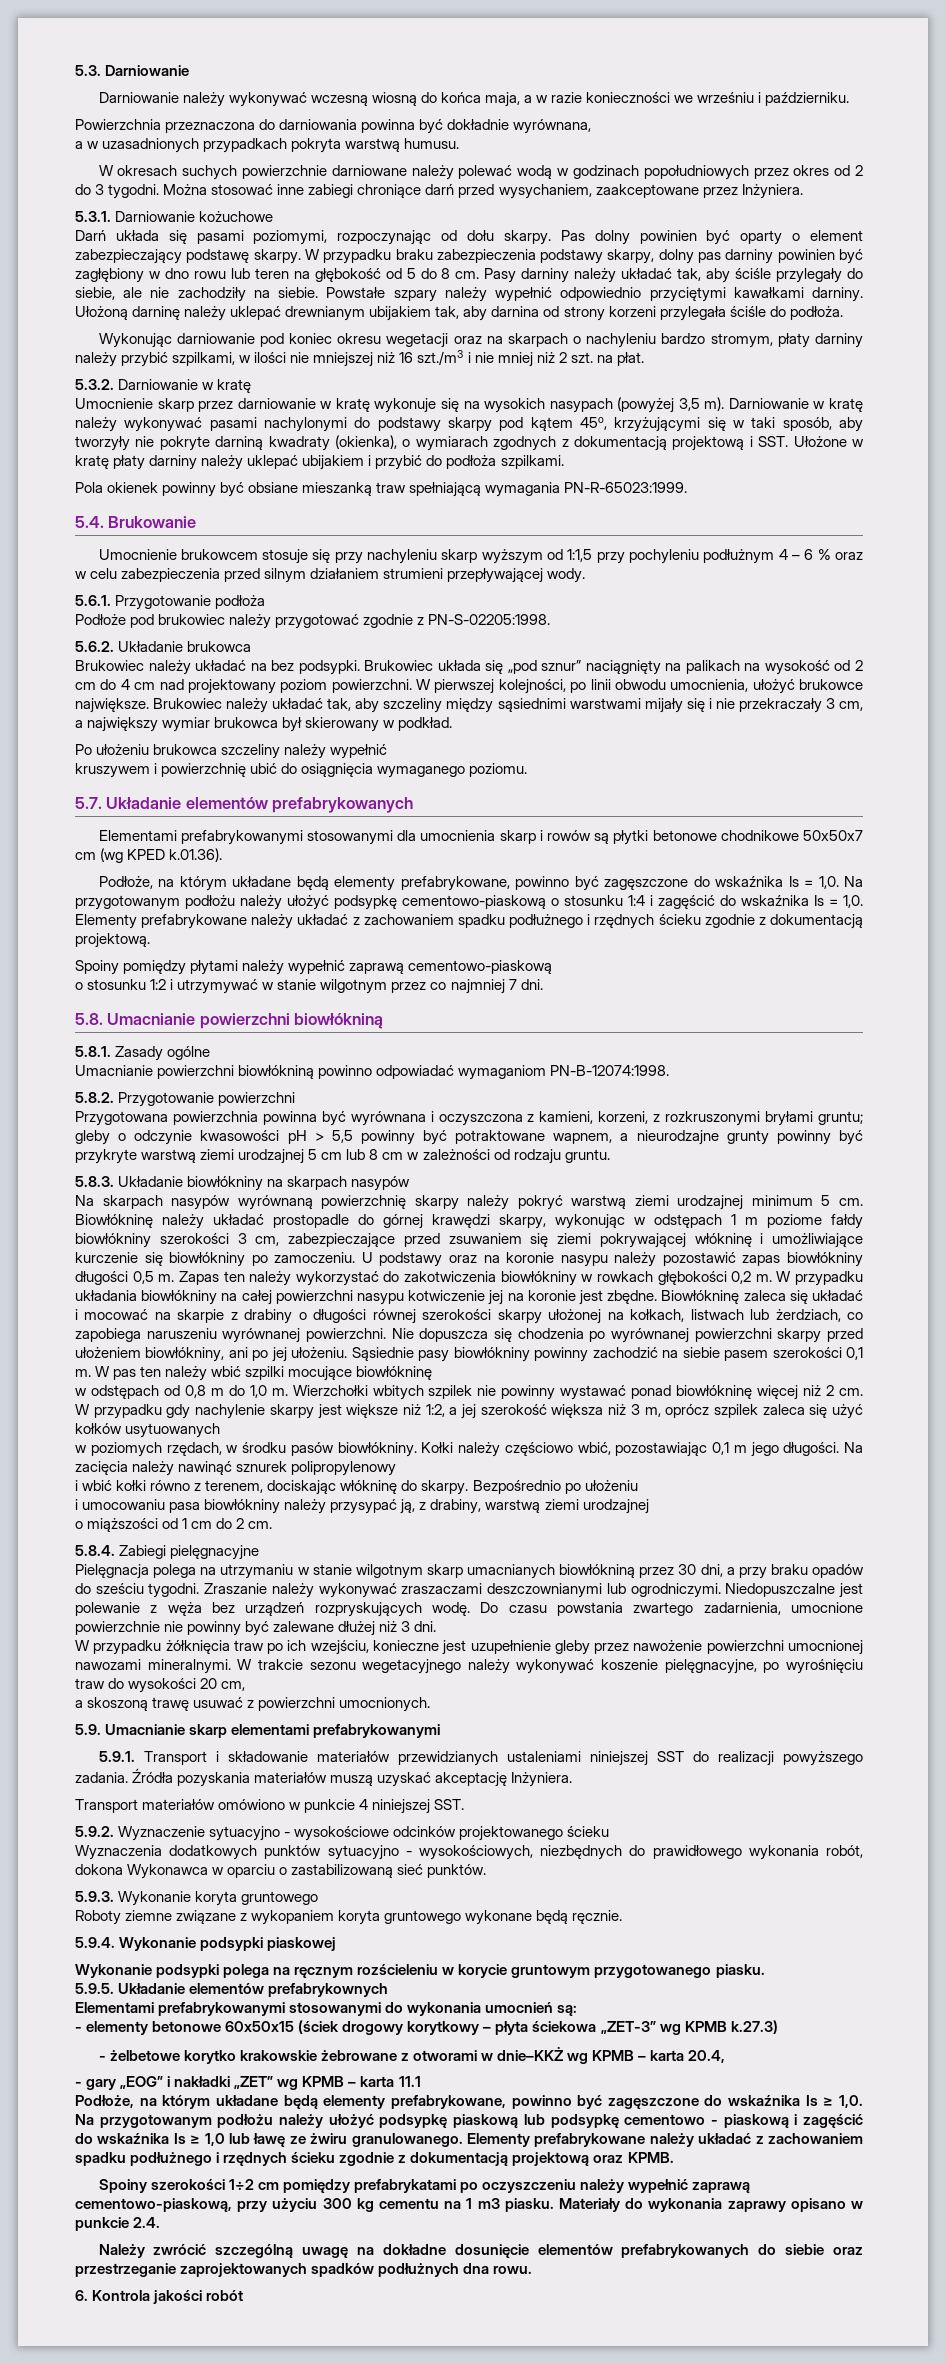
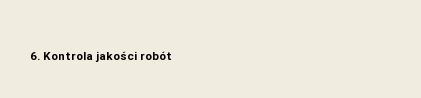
- 5.3. Darniowanie
- Darniowanie należy wykonywać wczesną wiosną do końca maja, a w razie konieczności we wrześniu i październiku.
- Powierzchnia przeznaczona do darniowania powinna być dokładnie wyrównana,
- a w uzasadnionych przypadkach pokryta warstwą humusu.
- W okresach suchych powierzchnie darniowane należy polewać wodą w godzinach popołudniowych przez okres od 2 do 3 tygodni. Można stosować inne zabiegi chroniące darń przed wysychaniem, zaakceptowane przez Inżyniera.
- 5.3.1. Darniowanie kożuchowe
- Darń układa się pasami poziomymi, rozpoczynając od dołu skarpy. Pas dolny powinien być oparty o element zabezpieczający podstawę skarpy. W przypadku braku zabezpieczenia podstawy skarpy, dolny pas darniny powinien być zagłębiony w dno rowu lub teren na głębokość od 5 do 8 cm. Pasy darniny należy układać tak, aby ściśle przylegały do siebie, ale nie zachodziły na siebie. Powstałe szpary należy wypełnić odpowiednio przyciętymi kawałkami darniny. Ułożoną darninę należy uklepać drewnianym ubijakiem tak, aby darnina od strony korzeni przylegała ściśle do podłoża.
- Wykonując darniowanie pod koniec okresu wegetacji oraz na skarpach o nachyleniu bardzo stromym, płaty darniny należy przybić szpilkami, w ilości nie mniejszej niż 16 szt./m3 i nie mniej niż 2 szt. na płat.
- 5.3.2. Darniowanie w kratę
- Umocnienie skarp przez darniowanie w kratę wykonuje się na wysokich nasypach (powyżej 3,5 m). Darniowanie w kratę należy wykonywać pasami nachylonymi do podstawy skarpy pod kątem 45o, krzyżującymi się w taki sposób, aby tworzyły nie pokryte darniną kwadraty (okienka), o wymiarach zgodnych z dokumentacją projektową i SST. Ułożone w kratę płaty darniny należy uklepać ubijakiem i przybić do podłoża szpilkami.
- Pola okienek powinny być obsiane mieszanką traw spełniającą wymagania PN-R-65023:1999.
- 5.4. Brukowanie
- Umocnienie brukowcem stosuje się przy nachyleniu skarp wyższym od 1:1,5 przy pochyleniu podłużnym 4 – 6 % oraz w celu zabezpieczenia przed silnym działaniem strumieni przepływającej wody.
- 5.6.1. Przygotowanie podłoża
- Podłoże pod brukowiec należy przygotować zgodnie z PN-S-02205:1998.
- 5.6.2. Układanie brukowca
- Brukowiec należy układać na bez podsypki. Brukowiec układa się „pod sznur” naciągnięty na palikach na wysokość od 2 cm do 4 cm nad projektowany poziom powierzchni. W pierwszej kolejności, po linii obwodu umocnienia, ułożyć brukowce największe. Brukowiec należy układać tak, aby szczeliny między sąsiednimi warstwami mijały się i nie przekraczały 3 cm, a największy wymiar brukowca był skierowany w podkład.
- Po ułożeniu brukowca szczeliny należy wypełnić
- kruszywem i powierzchnię ubić do osiągnięcia wymaganego poziomu.
- 5.7. Układanie elementów prefabrykowanych
- Elementami prefabrykowanymi stosowanymi dla umocnienia skarp i rowów są płytki betonowe chodnikowe 50x50x7 cm (wg KPED k.01.36).
- Podłoże, na którym układane będą elementy prefabrykowane, powinno być zagęszczone do wskaźnika Is = 1,0. Na przygotowanym podłożu należy ułożyć podsypkę cementowo-piaskową o stosunku 1:4 i zagęścić do wskaźnika Is = 1,0. Elementy prefabrykowane należy układać z zachowaniem spadku podłużnego i rzędnych ścieku zgodnie z dokumentacją projektową.
- Spoiny pomiędzy płytami należy wypełnić zaprawą cementowo-piaskową
- o stosunku 1:2 i utrzymywać w stanie wilgotnym przez co najmniej 7 dni.
- 5.8. Umacnianie powierzchni biowłókniną
- 5.8.1. Zasady ogólne
- Umacnianie powierzchni biowłókniną powinno odpowiadać wymaganiom PN-B-12074:1998.
- 5.8.2. Przygotowanie powierzchni
- Przygotowana powierzchnia powinna być wyrównana i oczyszczona z kamieni, korzeni, z rozkruszonymi bryłami gruntu; gleby o odczynie kwasowości pH > 5,5 powinny być potraktowane wapnem, a nieurodzajne grunty powinny być przykryte warstwą ziemi urodzajnej 5 cm lub 8 cm w zależności od rodzaju gruntu.
- 5.8.3. Układanie biowłókniny na skarpach nasypów
- Na skarpach nasypów wyrównaną powierzchnię skarpy należy pokryć warstwą ziemi urodzajnej minimum 5 cm. Biowłókninę należy układać prostopadle do górnej krawędzi skarpy, wykonując w odstępach 1 m poziome fałdy biowłókniny szerokości 3 cm, zabezpieczające przed zsuwaniem się ziemi pokrywającej włókninę i umożliwiające kurczenie się biowłókniny po zamoczeniu. U podstawy oraz na koronie nasypu należy pozostawić zapas biowłókniny długości 0,5 m. Zapas ten należy wykorzystać do zakotwiczenia biowłókniny w rowkach głębokości 0,2 m. W przypadku układania biowłókniny na całej powierzchni nasypu kotwiczenie jej na koronie jest zbędne. Biowłókninę zaleca się układać i mocować na skarpie z drabiny o długości równej szerokości skarpy ułożonej na kołkach, listwach lub żerdziach, co zapobiega naruszeniu wyrównanej powierzchni. Nie dopuszcza się chodzenia po wyrównanej powierzchni skarpy przed ułożeniem biowłókniny, ani po jej ułożeniu. Sąsiednie pasy biowłókniny powinny zachodzić na siebie pasem szerokości 0,1 m. W pas ten należy wbić szpilki mocujące biowłókninę
- w odstępach od 0,8 m do 1,0 m. Wierzchołki wbitych szpilek nie powinny wystawać ponad biowłókninę więcej niż 2 cm. W przypadku gdy nachylenie skarpy jest większe niż 1:2, a jej szerokość większa niż 3 m, oprócz szpilek zaleca się użyć kołków usytuowanych
- w poziomych rzędach, w środku pasów biowłókniny. Kołki należy częściowo wbić, pozostawiając 0,1 m jego długości. Na zacięcia należy nawinąć sznurek polipropylenowy
- i wbić kołki równo z terenem, dociskając włókninę do skarpy. Bezpośrednio po ułożeniu
- i umocowaniu pasa biowłókniny należy przysypać ją, z drabiny, warstwą ziemi urodzajnej
- o miąższości od 1 cm do 2 cm.
- 5.8.4. Zabiegi pielęgnacyjne
- Pielęgnacja polega na utrzymaniu w stanie wilgotnym skarp umacnianych biowłókniną przez 30 dni, a przy braku opadów do sześciu tygodni. Zraszanie należy wykonywać zraszaczami deszczownianymi lub ogrodniczymi. Niedopuszczalne jest polewanie z węża bez urządzeń rozpryskujących wodę. Do czasu powstania zwartego zadarnienia, umocnione powierzchnie nie powinny być zalewane dłużej niż 3 dni.
- W przypadku żółknięcia traw po ich wzejściu, konieczne jest uzupełnienie gleby przez nawożenie powierzchni umocnionej nawozami mineralnymi. W trakcie sezonu wegetacyjnego należy wykonywać koszenie pielęgnacyjne, po wyrośnięciu traw do wysokości 20 cm,
- a skoszoną trawę usuwać z powierzchni umocnionych.
- 5.9. Umacnianie skarp elementami prefabrykowanymi
- 5.9.1. Transport i składowanie materiałów przewidzianych ustaleniami niniejszej SST do realizacji powyższego zadania. Źródła pozyskania materiałów muszą uzyskać akceptację Inżyniera.
- Transport materiałów omówiono w punkcie 4 niniejszej SST.
- 5.9.2. Wyznaczenie sytuacyjno - wysokościowe odcinków projektowanego ścieku
- Wyznaczenia dodatkowych punktów sytuacyjno - wysokościowych, niezbędnych do prawidłowego wykonania robót, dokona Wykonawca w oparciu o zastabilizowaną sieć punktów.
- 5.9.3. Wykonanie koryta gruntowego
- Roboty ziemne związane z wykopaniem koryta gruntowego wykonane będą ręcznie.
- 5.9.4. Wykonanie podsypki piaskowej
- Wykonanie podsypki polega na ręcznym rozścieleniu w korycie gruntowym przygotowanego piasku.
- 5.9.5. Układanie elementów prefabrykownych
- Elementami prefabrykowanymi stosowanymi do wykonania umocnień są:
- - elementy betonowe 60x50x15 (ściek drogowy korytkowy – płyta ściekowa „ZET-3” wg KPMB k.27.3)
- - żelbetowe korytko krakowskie żebrowane z otworami w dnie–KKŻ wg KPMB – karta 20.4,
- - gary „EOG” i nakładki „ZET” wg KPMB – karta 11.1
- Podłoże, na którym układane będą elementy prefabrykowane, powinno być zagęszczone do wskaźnika Is ≥ 1,0. Na przygotowanym podłożu należy ułożyć podsypkę piaskową lub podsypkę cementowo - piaskową i zagęścić do wskaźnika Is ≥ 1,0 lub ławę ze żwiru granulowanego. Elementy prefabrykowane należy układać z zachowaniem spadku podłużnego i rzędnych ścieku zgodnie z dokumentacją projektową oraz KPMB.
- Spoiny szerokości 1÷2 cm pomiędzy prefabrykatami po oczyszczeniu należy wypełnić zaprawą cementowo-piaskową, przy użyciu 300 kg cementu na 1 m3 piasku. Materiały do wykonania zaprawy opisano w punkcie 2.4.
- Należy zwrócić szczególną uwagę na dokładne dosunięcie elementów prefabrykowanych do siebie oraz przestrzeganie zaprojektowanych spadków podłużnych dna rowu.

